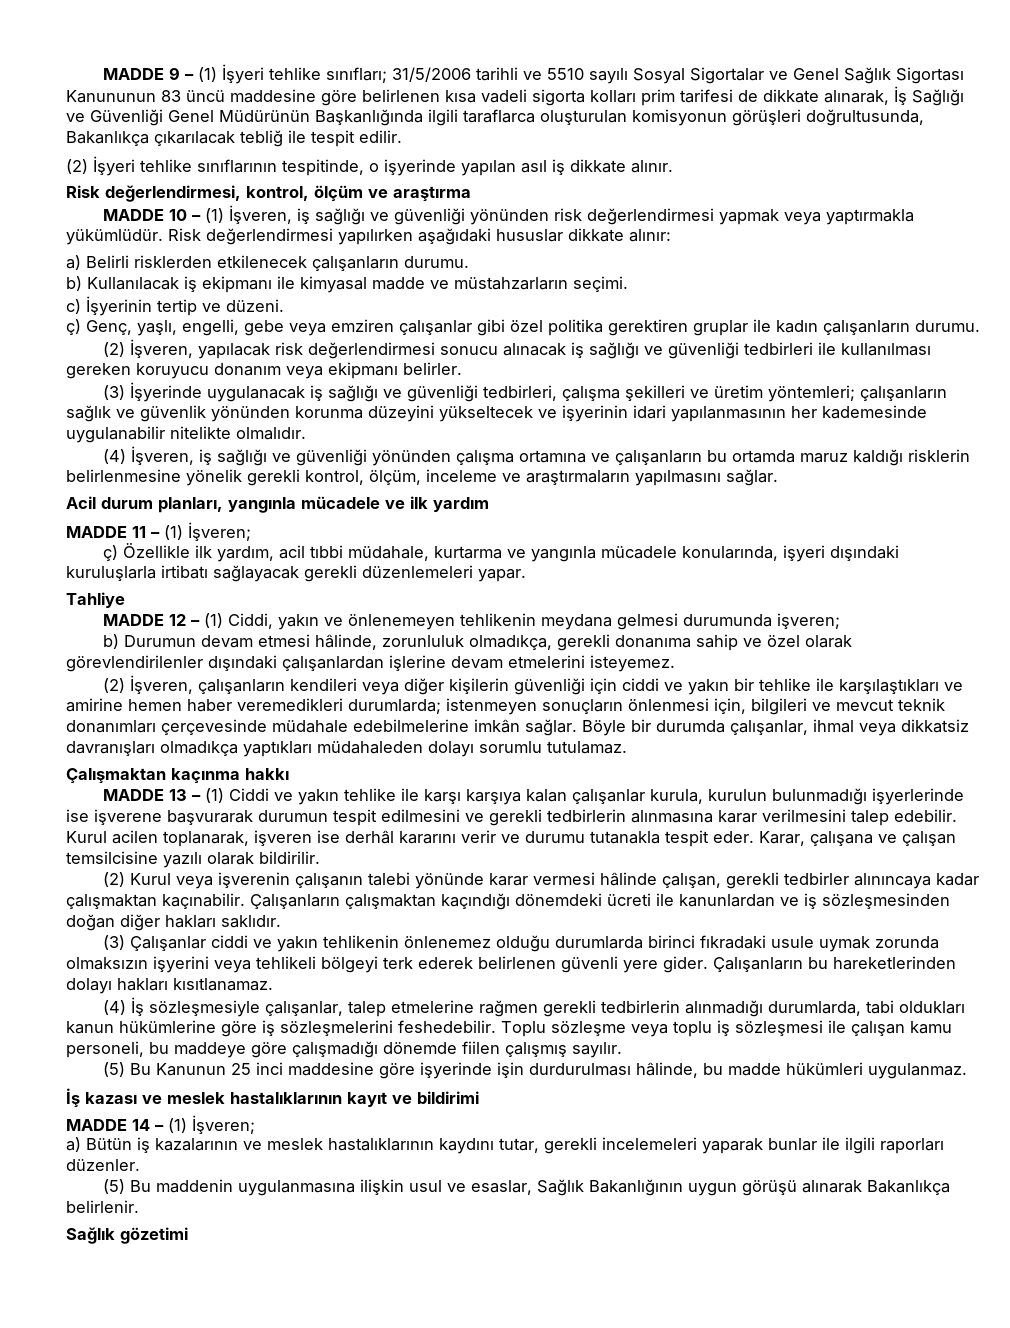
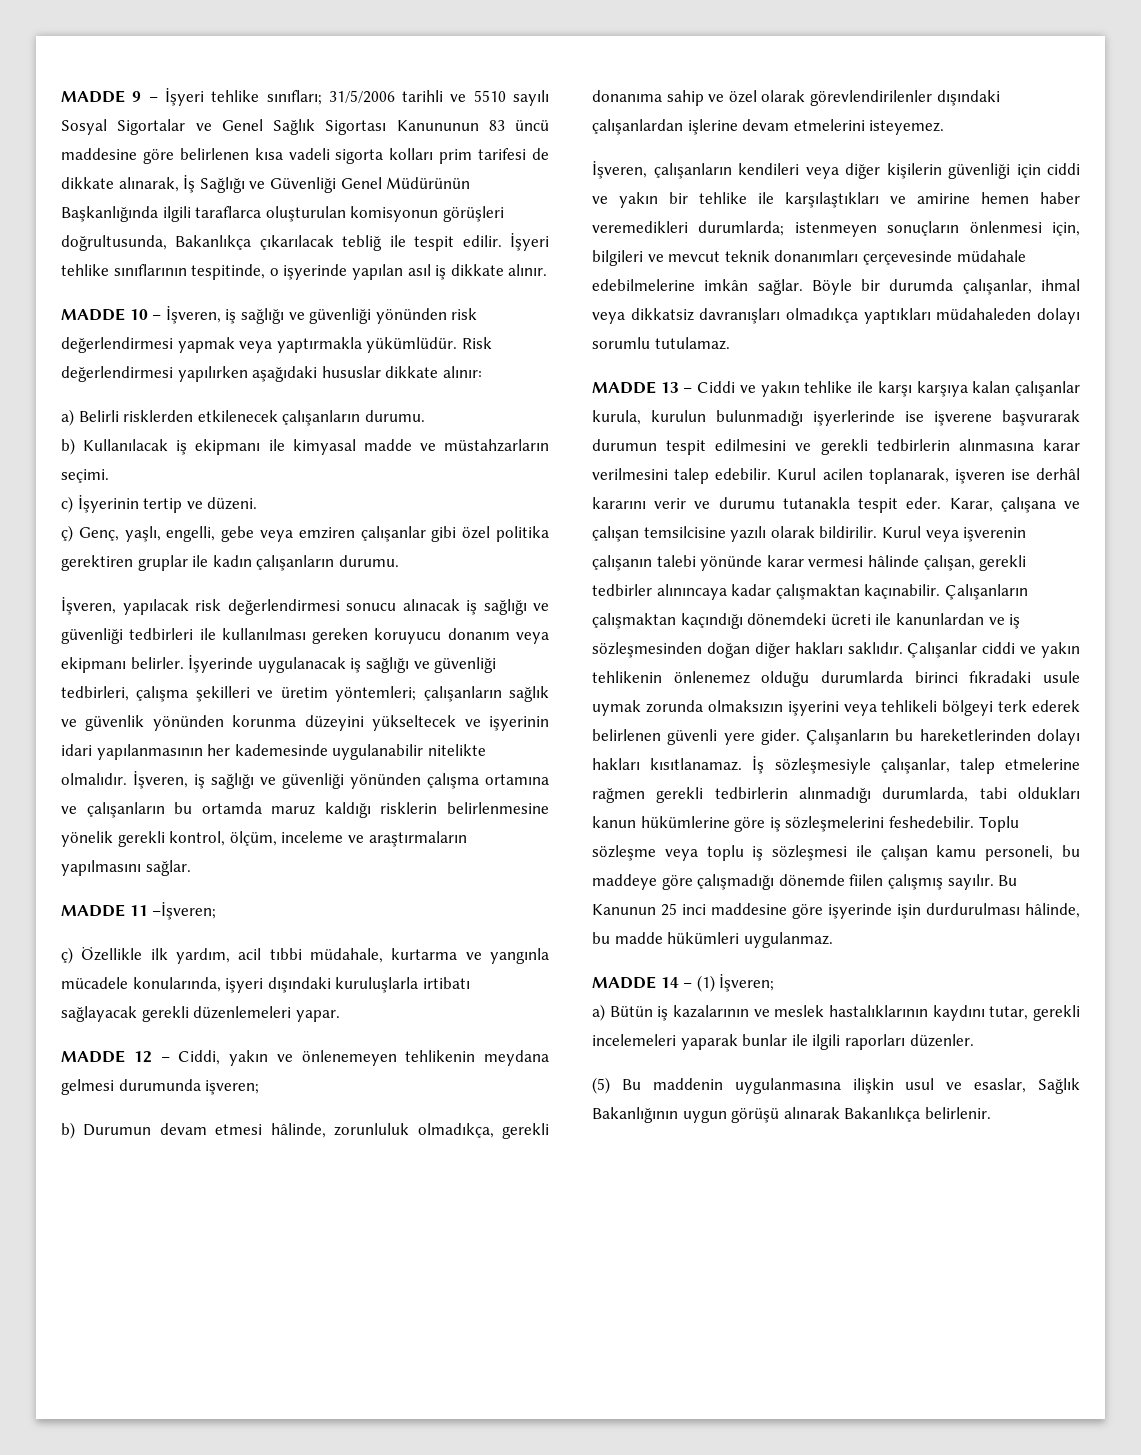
- MADDE 9 – (1) İşyeri tehlike sınıfları;
+ MADDE 9 – İşyeri tehlike sınıfları;
- 31/5/2006 tarihli ve 5510 sayılı Sosyal Sigortalar ve Genel Sağlık Sigortası Kanununun 83 üncü maddesine göre belirlenen kısa vadeli sigorta kolları prim tarifesi de dikkate alınarak, İş Sağlığı ve Güvenliği Genel Müdürünün Başkanlığında ilgili taraflarca oluşturulan komisyonun görüşleri doğrultusunda, Bakanlıkça çıkarılacak tebliğ ile tespit edilir.
- (2) İşyeri tehlike sınıflarının tespitinde, o işyerinde yapılan asıl iş dikkate alınır.
+ 31/5/2006 tarihli ve 5510 sayılı Sosyal Sigortalar ve Genel Sağlık Sigortası Kanununun 83 üncü maddesine göre belirlenen kısa vadeli sigorta kolları prim tarifesi de dikkate alınarak, İş Sağlığı ve Güvenliği Genel Müdürünün Başkanlığında ilgili taraflarca oluşturulan komisyonun görüşleri doğrultusunda, Bakanlıkça çıkarılacak tebliğ ile tespit edilir. İşyeri tehlike sınıflarının tespitinde, o işyerinde yapılan asıl iş dikkate alınır.
- Risk değerlendirmesi, kontrol, ölçüm ve araştırma
- MADDE 10 – (1) İşveren, iş sağlığı ve güvenliği yönünden risk değerlendirmesi yapmak veya yaptırmakla yükümlüdür.
+ MADDE 10 – İşveren, iş sağlığı ve güvenliği yönünden risk değerlendirmesi yapmak veya yaptırmakla yükümlüdür.
- (2) İşveren, yapılacak risk değerlendirmesi sonucu alınacak iş sağlığı ve güvenliği tedbirleri ile kullanılması gereken koruyucu donanım veya ekipmanı belirler.
- (3) İşyerinde uygulanacak iş sağlığı ve güvenliği tedbirleri, çalışma şekilleri ve üretim yöntemleri;
+ İşveren, yapılacak risk değerlendirmesi sonucu alınacak iş sağlığı ve güvenliği tedbirleri ile kullanılması gereken koruyucu donanım veya ekipmanı belirler. İşyerinde uygulanacak iş sağlığı ve güvenliği tedbirleri, çalışma şekilleri ve üretim yöntemleri;
- çalışanların sağlık ve güvenlik yönünden korunma düzeyini yükseltecek ve işyerinin idari yapılanmasının her kademesinde uygulanabilir nitelikte olmalıdır.
- (4) İşveren, iş sağlığı ve güvenliği yönünden çalışma ortamına ve çalışanların bu ortamda maruz kaldığı risklerin belirlenmesine yönelik gerekli kontrol, ölçüm, inceleme ve araştırmaların yapılmasını sağlar.
+ çalışanların sağlık ve güvenlik yönünden korunma düzeyini yükseltecek ve işyerinin idari yapılanmasının her kademesinde uygulanabilir nitelikte olmalıdır. İşveren, iş sağlığı ve güvenliği yönünden çalışma ortamına ve çalışanların bu ortamda maruz kaldığı risklerin belirlenmesine yönelik gerekli kontrol, ölçüm, inceleme ve araştırmaların yapılmasını sağlar.
- Acil durum planları, yangınla mücadele ve ilk yardım
- MADDE 11 – (1) İşveren;
+ MADDE 11 –İşveren;
- Tahliye
- MADDE 12 – (1) Ciddi, yakın ve önlenemeyen tehlikenin meydana gelmesi durumunda işveren;
+ MADDE 12 – Ciddi, yakın ve önlenemeyen tehlikenin meydana gelmesi durumunda işveren;
- (2) İşveren, çalışanların kendileri veya diğer kişilerin güvenliği için ciddi ve yakın bir tehlike ile karşılaştıkları ve amirine hemen haber veremedikleri durumlarda; istenmeyen sonuçların önlenmesi için, bilgileri ve mevcut teknik donanımları çerçevesinde müdahale edebilmelerine imkân sağlar.
+ İşveren, çalışanların kendileri veya diğer kişilerin güvenliği için ciddi ve yakın bir tehlike ile karşılaştıkları ve amirine hemen haber veremedikleri durumlarda; istenmeyen sonuçların önlenmesi için, bilgileri ve mevcut teknik donanımları çerçevesinde müdahale edebilmelerine imkân sağlar.
- Çalışmaktan kaçınma hakkı
- MADDE 13 – (1) Ciddi ve yakın tehlike ile karşı karşıya kalan çalışanlar kurula, kurulun bulunmadığı işyerlerinde ise işverene başvurarak durumun tespit edilmesini ve gerekli tedbirlerin alınmasına karar verilmesini talep edebilir.
+ MADDE 13 – Ciddi ve yakın tehlike ile karşı karşıya kalan çalışanlar kurula, kurulun bulunmadığı işyerlerinde ise işverene başvurarak durumun tespit edilmesini ve gerekli tedbirlerin alınmasına karar verilmesini talep edebilir.
- Karar, çalışana ve çalışan temsilcisine yazılı olarak bildirilir.
- (2) Kurul veya işverenin çalışanın talebi yönünde karar vermesi hâlinde çalışan, gerekli tedbirler alınıncaya kadar çalışmaktan kaçınabilir.
+ Karar, çalışana ve çalışan temsilcisine yazılı olarak bildirilir. Kurul veya işverenin çalışanın talebi yönünde karar vermesi hâlinde çalışan, gerekli tedbirler alınıncaya kadar çalışmaktan kaçınabilir.
- Çalışanların çalışmaktan kaçındığı dönemdeki ücreti ile kanunlardan ve iş sözleşmesinden doğan diğer hakları saklıdır.
- (3) Çalışanlar ciddi ve yakın tehlikenin önlenemez olduğu durumlarda birinci fıkradaki usule uymak zorunda olmaksızın işyerini veya tehlikeli bölgeyi terk ederek belirlenen güvenli yere gider.
+ Çalışanların çalışmaktan kaçındığı dönemdeki ücreti ile kanunlardan ve iş sözleşmesinden doğan diğer hakları saklıdır. Çalışanlar ciddi ve yakın tehlikenin önlenemez olduğu durumlarda birinci fıkradaki usule uymak zorunda olmaksızın işyerini veya tehlikeli bölgeyi terk ederek belirlenen güvenli yere gider.
- Çalışanların bu hareketlerinden dolayı hakları kısıtlanamaz.
- (4) İş sözleşmesiyle çalışanlar, talep etmelerine rağmen gerekli tedbirlerin alınmadığı durumlarda, tabi oldukları kanun hükümlerine göre iş sözleşmelerini feshedebilir.
+ Çalışanların bu hareketlerinden dolayı hakları kısıtlanamaz. İş sözleşmesiyle çalışanlar, talep etmelerine rağmen gerekli tedbirlerin alınmadığı durumlarda, tabi oldukları kanun hükümlerine göre iş sözleşmelerini feshedebilir.
- Toplu sözleşme veya toplu iş sözleşmesi ile çalışan kamu personeli, bu maddeye göre çalışmadığı dönemde fiilen çalışmış sayılır.
- (5) Bu Kanunun 25 inci maddesine göre işyerinde işin durdurulması hâlinde, bu madde hükümleri uygulanmaz.
+ Toplu sözleşme veya toplu iş sözleşmesi ile çalışan kamu personeli, bu maddeye göre çalışmadığı dönemde fiilen çalışmış sayılır. Bu Kanunun 25 inci maddesine göre işyerinde işin durdurulması hâlinde, bu madde hükümleri uygulanmaz.
- İş kazası ve meslek hastalıklarının kayıt ve bildirimi
- Sağlık gözetimi

